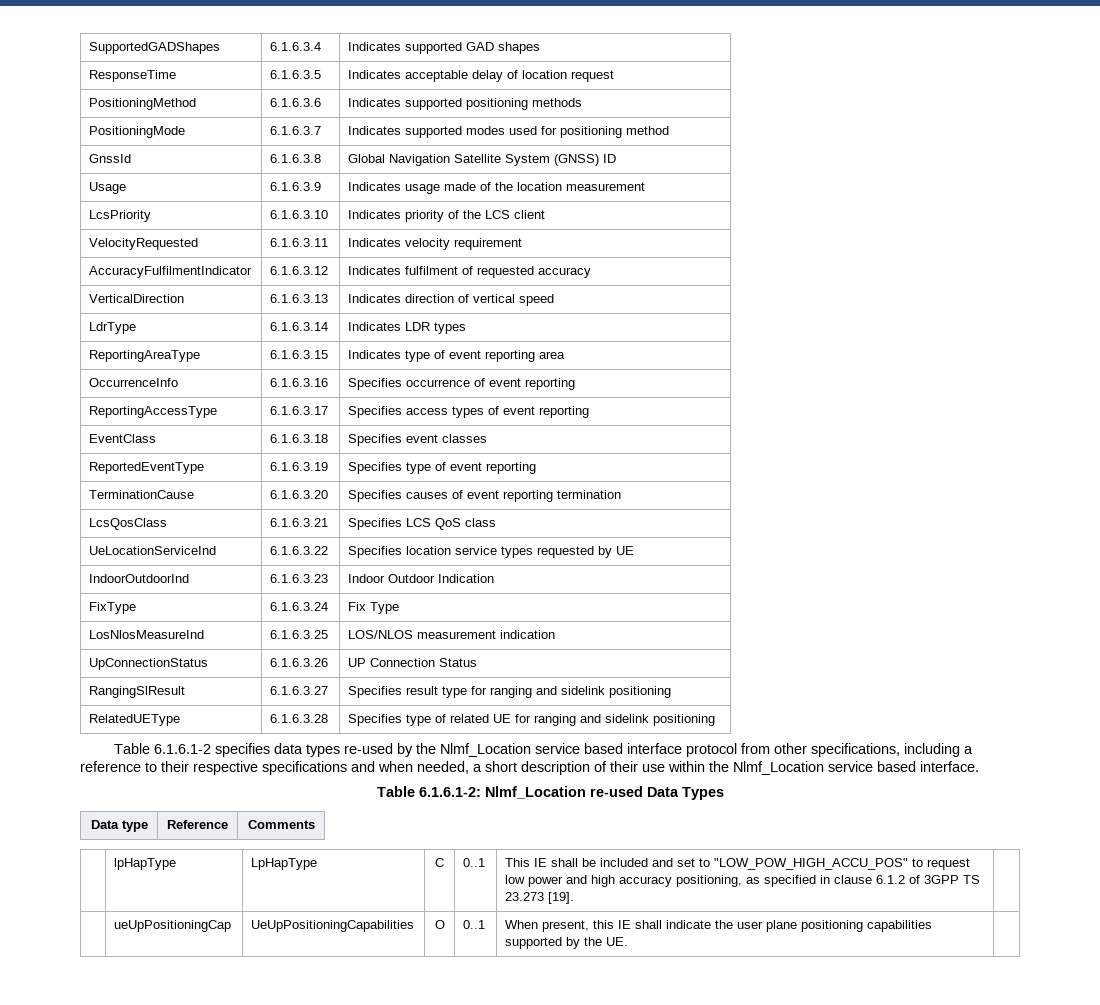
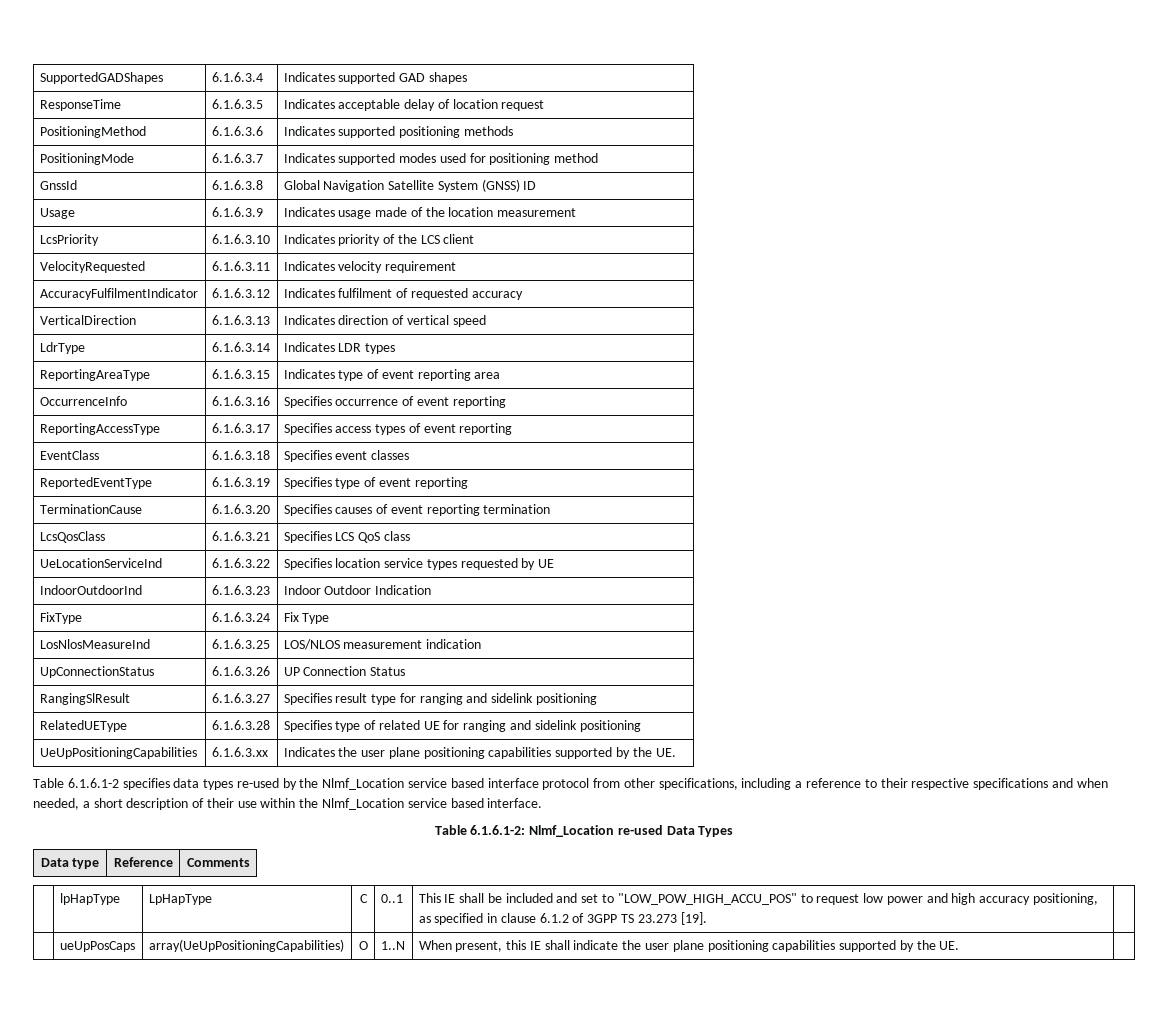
+ UeUpPositioningCapabilities | 6.1.6.3.xx | Indicates the user plane positioning capabilities supported by the UE.
- | ueUpPositioningCap | UeUpPositioningCapabilities | O | 0..1 | When present, this IE shall indicate the user plane positioning capabilities supported by the UE. |
+ | ueUpPosCaps | array(UeUpPositioningCapabilities) | O | 1..N | When present, this IE shall indicate the user plane positioning capabilities supported by the UE. |

